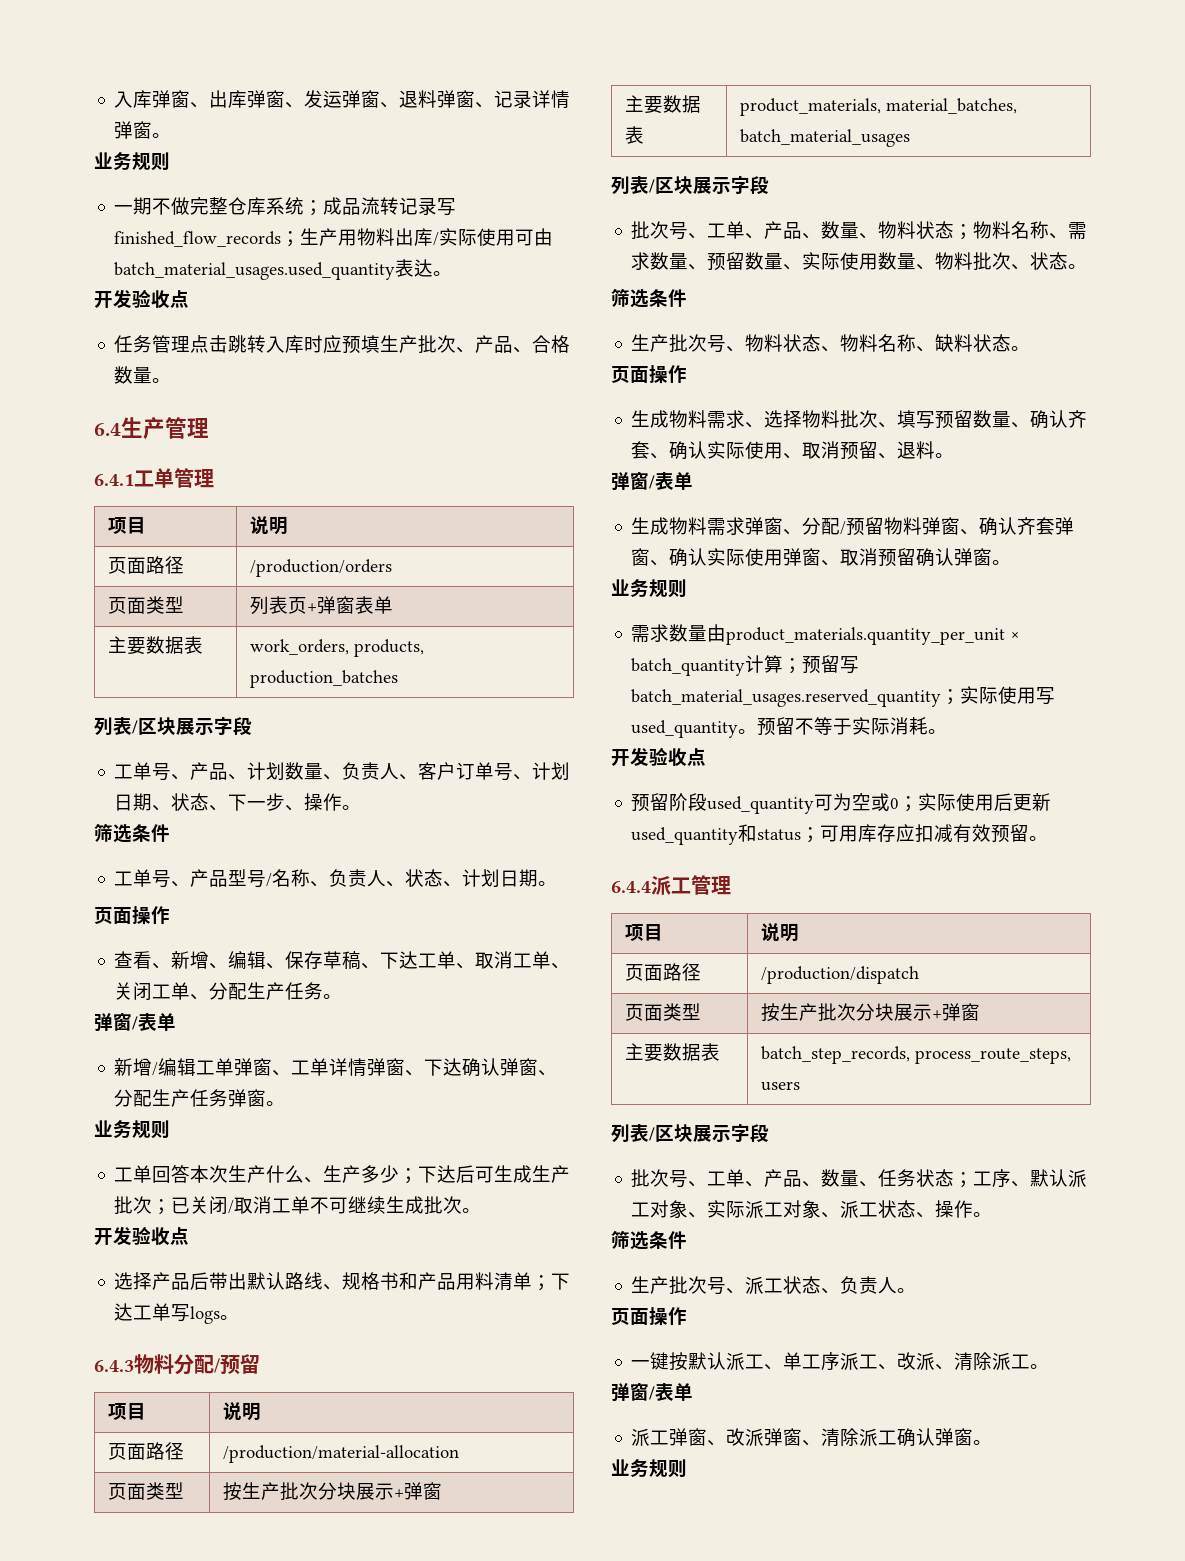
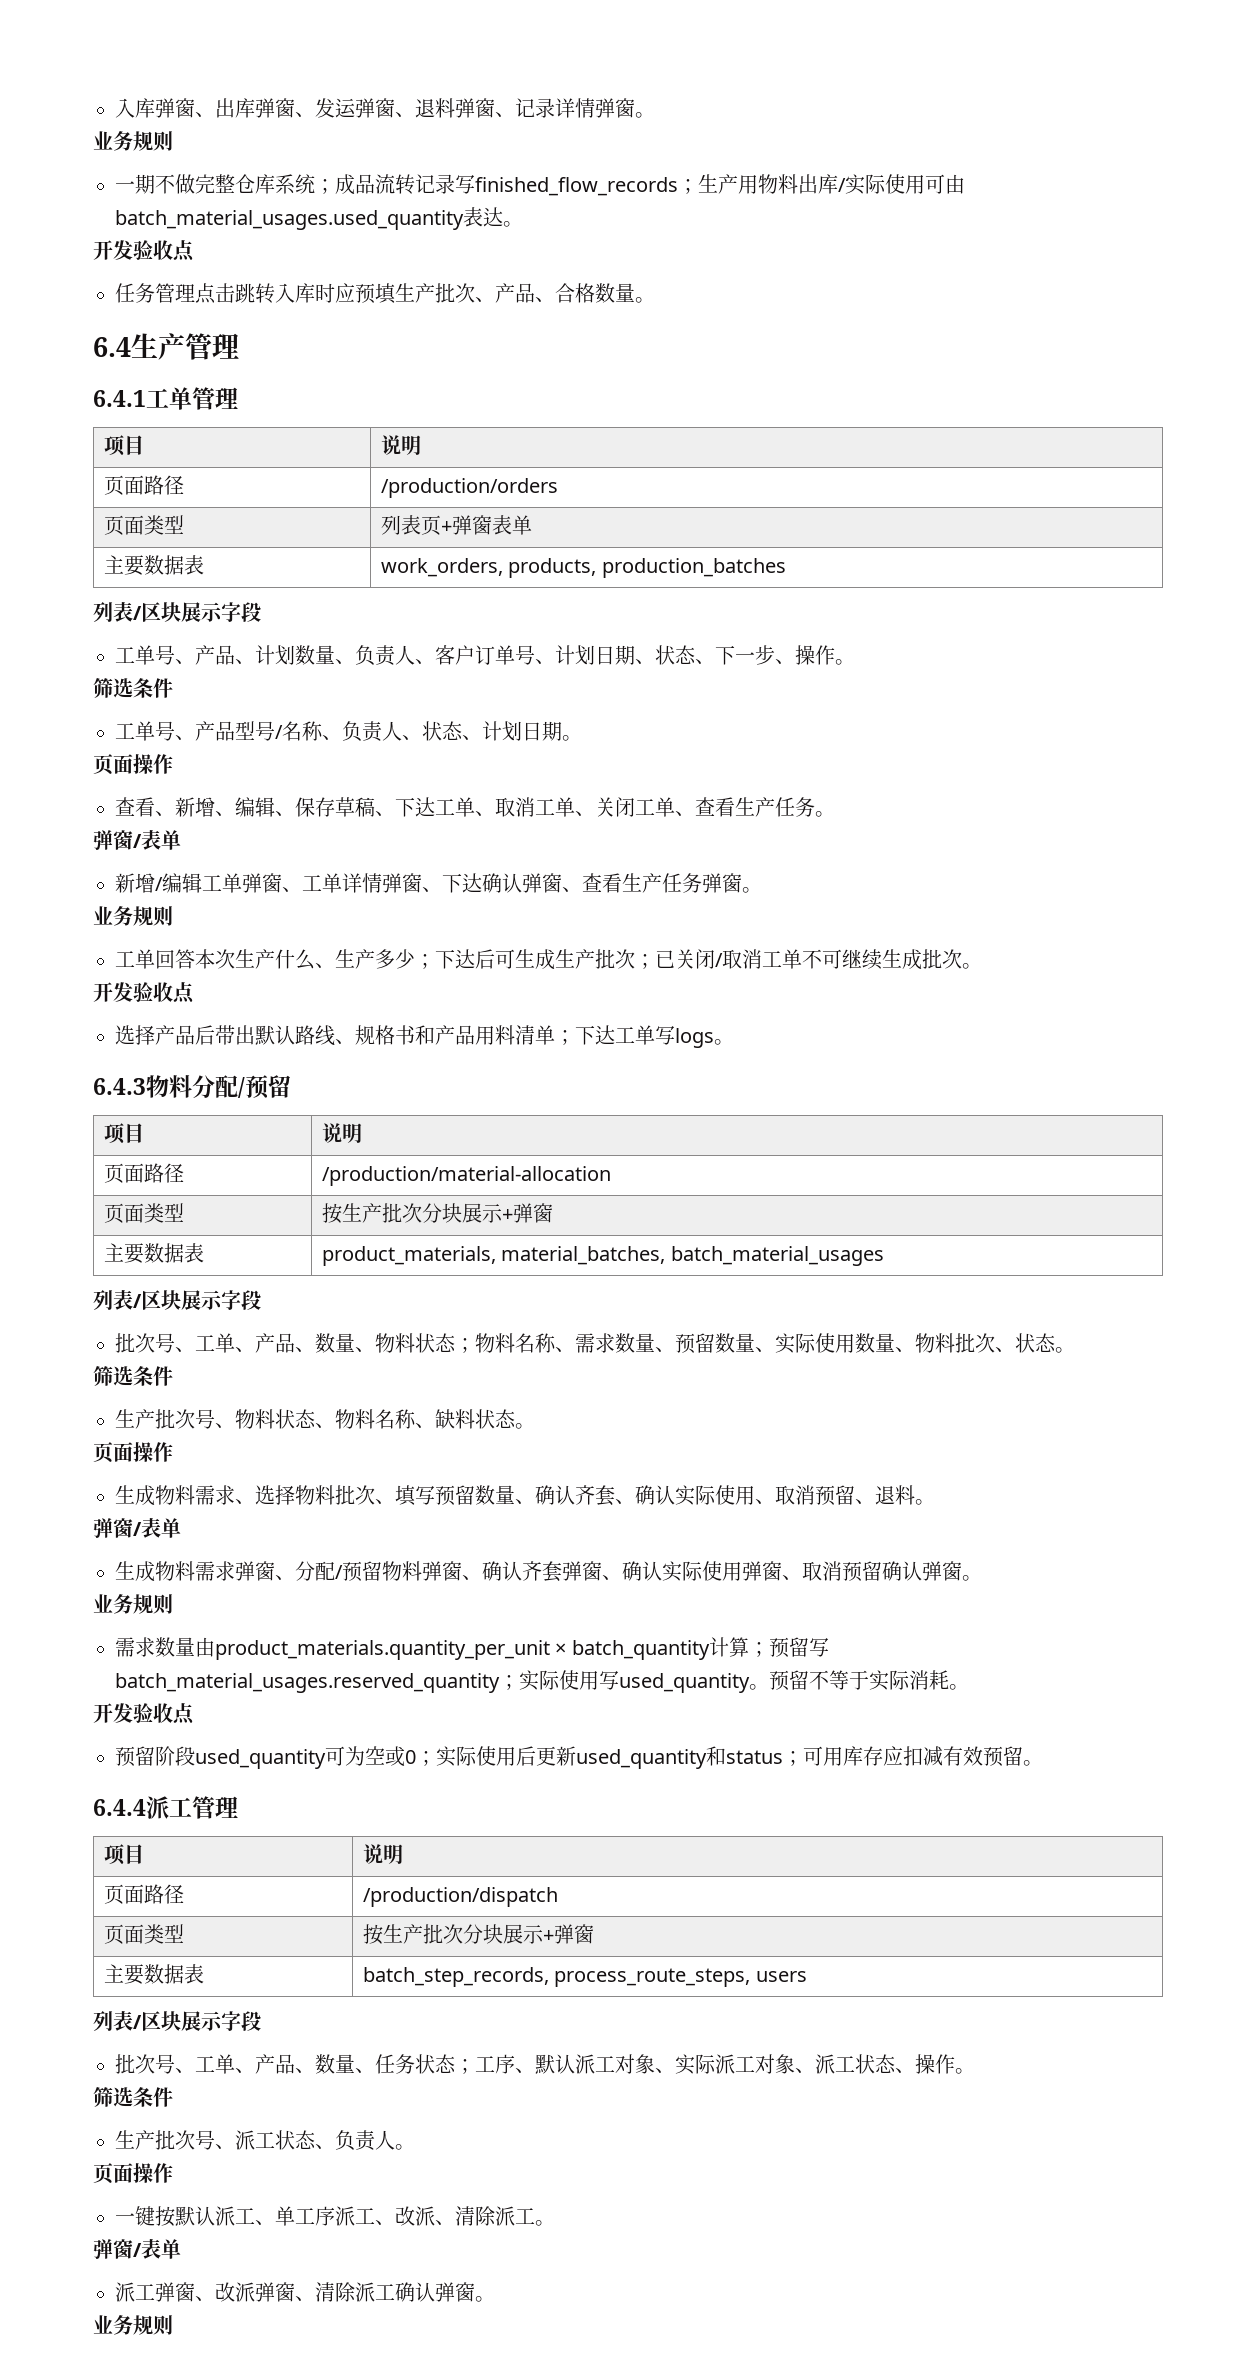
- 查看、新增、编辑、保存草稿、下达工单、取消工单、关闭工单、分配生产任务。
+ 查看、新增、编辑、保存草稿、下达工单、取消工单、关闭工单、查看生产任务。
- 新增/编辑工单弹窗、工单详情弹窗、下达确认弹窗、分配生产任务弹窗。
+ 新增/编辑工单弹窗、工单详情弹窗、下达确认弹窗、查看生产任务弹窗。

